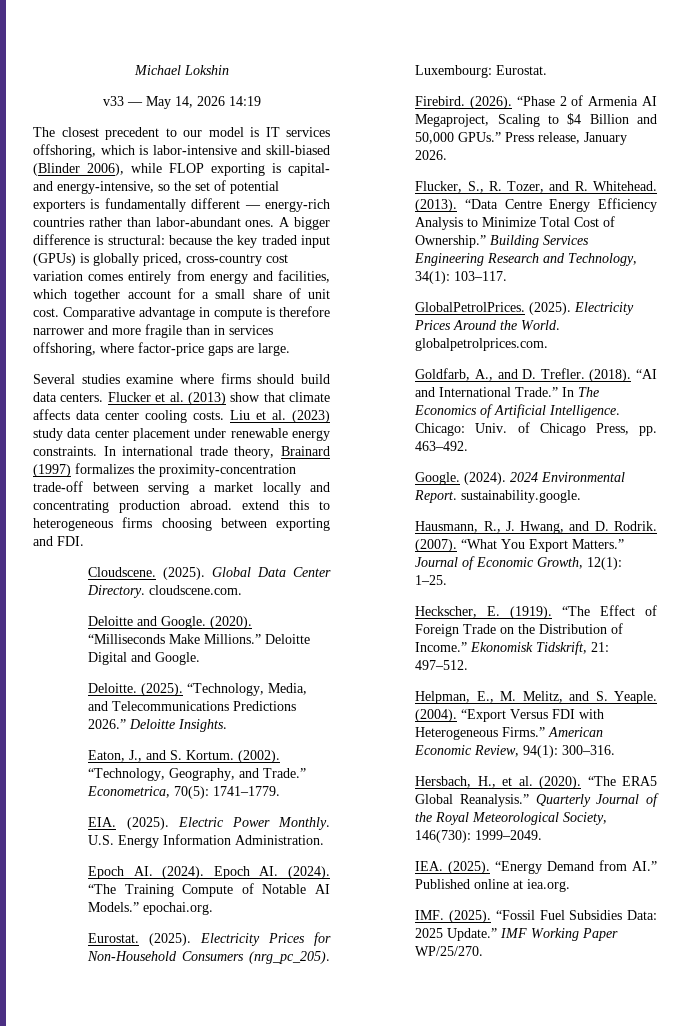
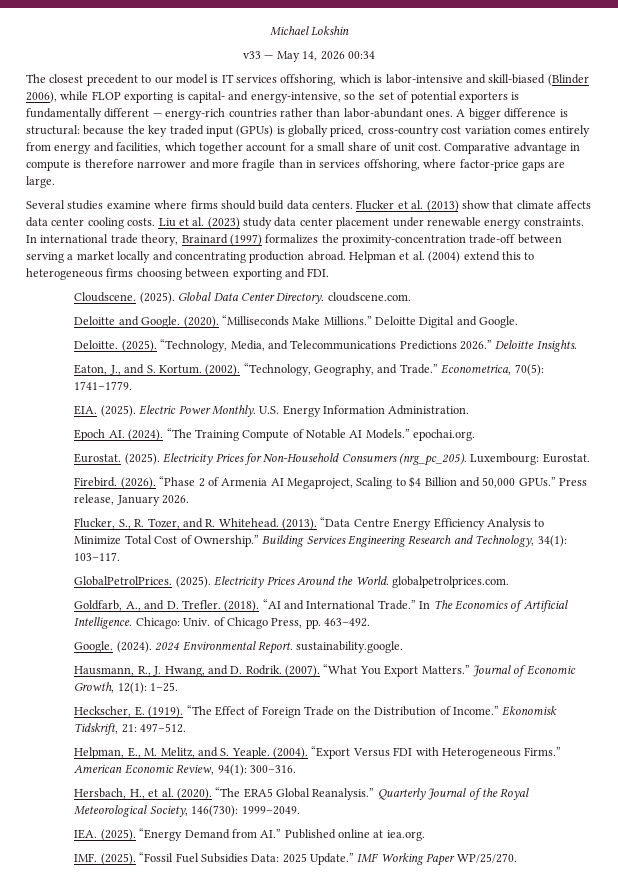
- v33 — May 14, 2026 14:19
+ v33 — May 14, 2026 00:34
- In international trade theory, Brainard (1997) formalizes the proximity-concentration trade-off between serving a market locally and concentrating production abroad. extend this to heterogeneous firms choosing between exporting and FDI.
+ In international trade theory, Brainard (1997) formalizes the proximity-concentration trade-off between serving a market locally and concentrating production abroad. Helpman et al. (2004) extend this to heterogeneous firms choosing between exporting and FDI.
- Epoch AI. (2024). Epoch AI. (2024).
+ Epoch AI. (2024).

